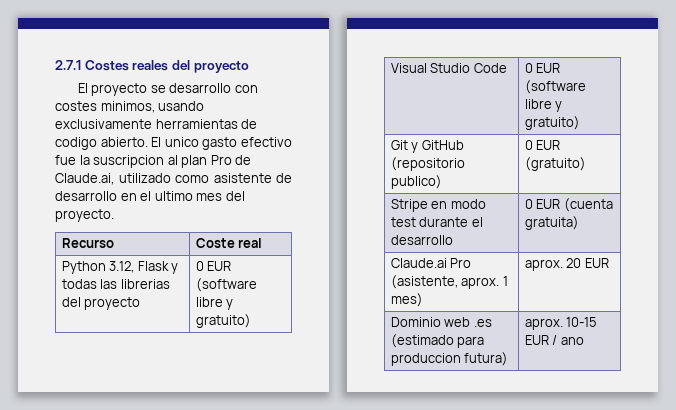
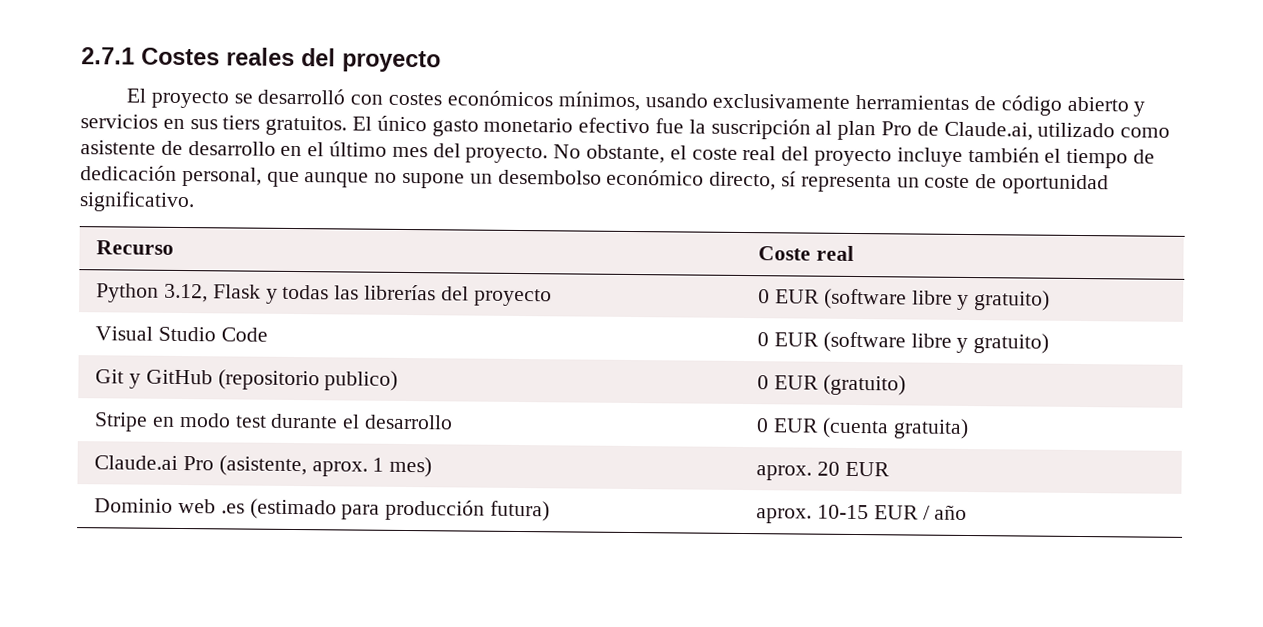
- El proyecto se desarrollo con costes minimos, usando exclusivamente herramientas de codigo abierto. El unico gasto efectivo fue la suscripcion al plan Pro de Claude.ai, utilizado como asistente de desarrollo en el ultimo mes del proyecto.
+ El proyecto se desarrolló con costes económicos mínimos, usando exclusivamente herramientas de código abierto y servicios en sus tiers gratuitos. El único gasto monetario efectivo fue la suscripción al plan Pro de Claude.ai, utilizado como asistente de desarrollo en el último mes del proyecto. No obstante, el coste real del proyecto incluye también el tiempo de dedicación personal, que aunque no supone un desembolso económico directo, sí representa un coste de oportunidad significativo.
- Python 3.12, Flask y todas las librerias del proyecto | 0 EUR (software libre y gratuito)
+ Python 3.12, Flask y todas las librerías del proyecto | 0 EUR (software libre y gratuito)
- Dominio web .es (estimado para produccion futura) | aprox. 10-15 EUR / ano
+ Dominio web .es (estimado para producción futura) | aprox. 10-15 EUR / año

